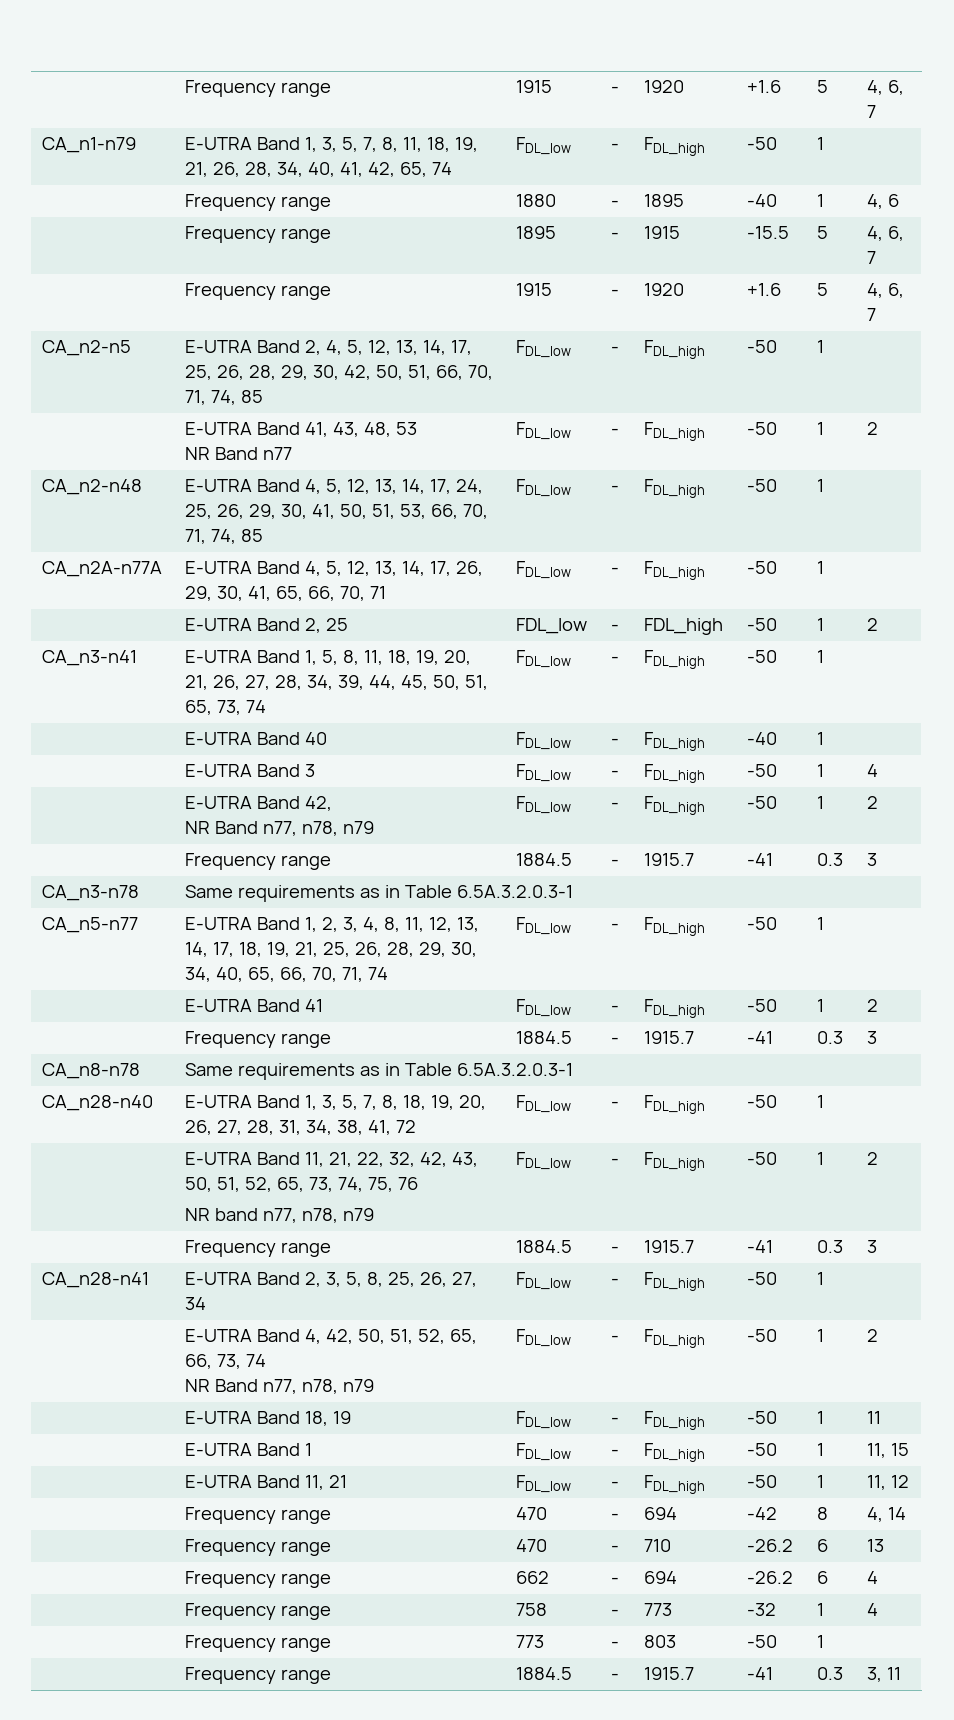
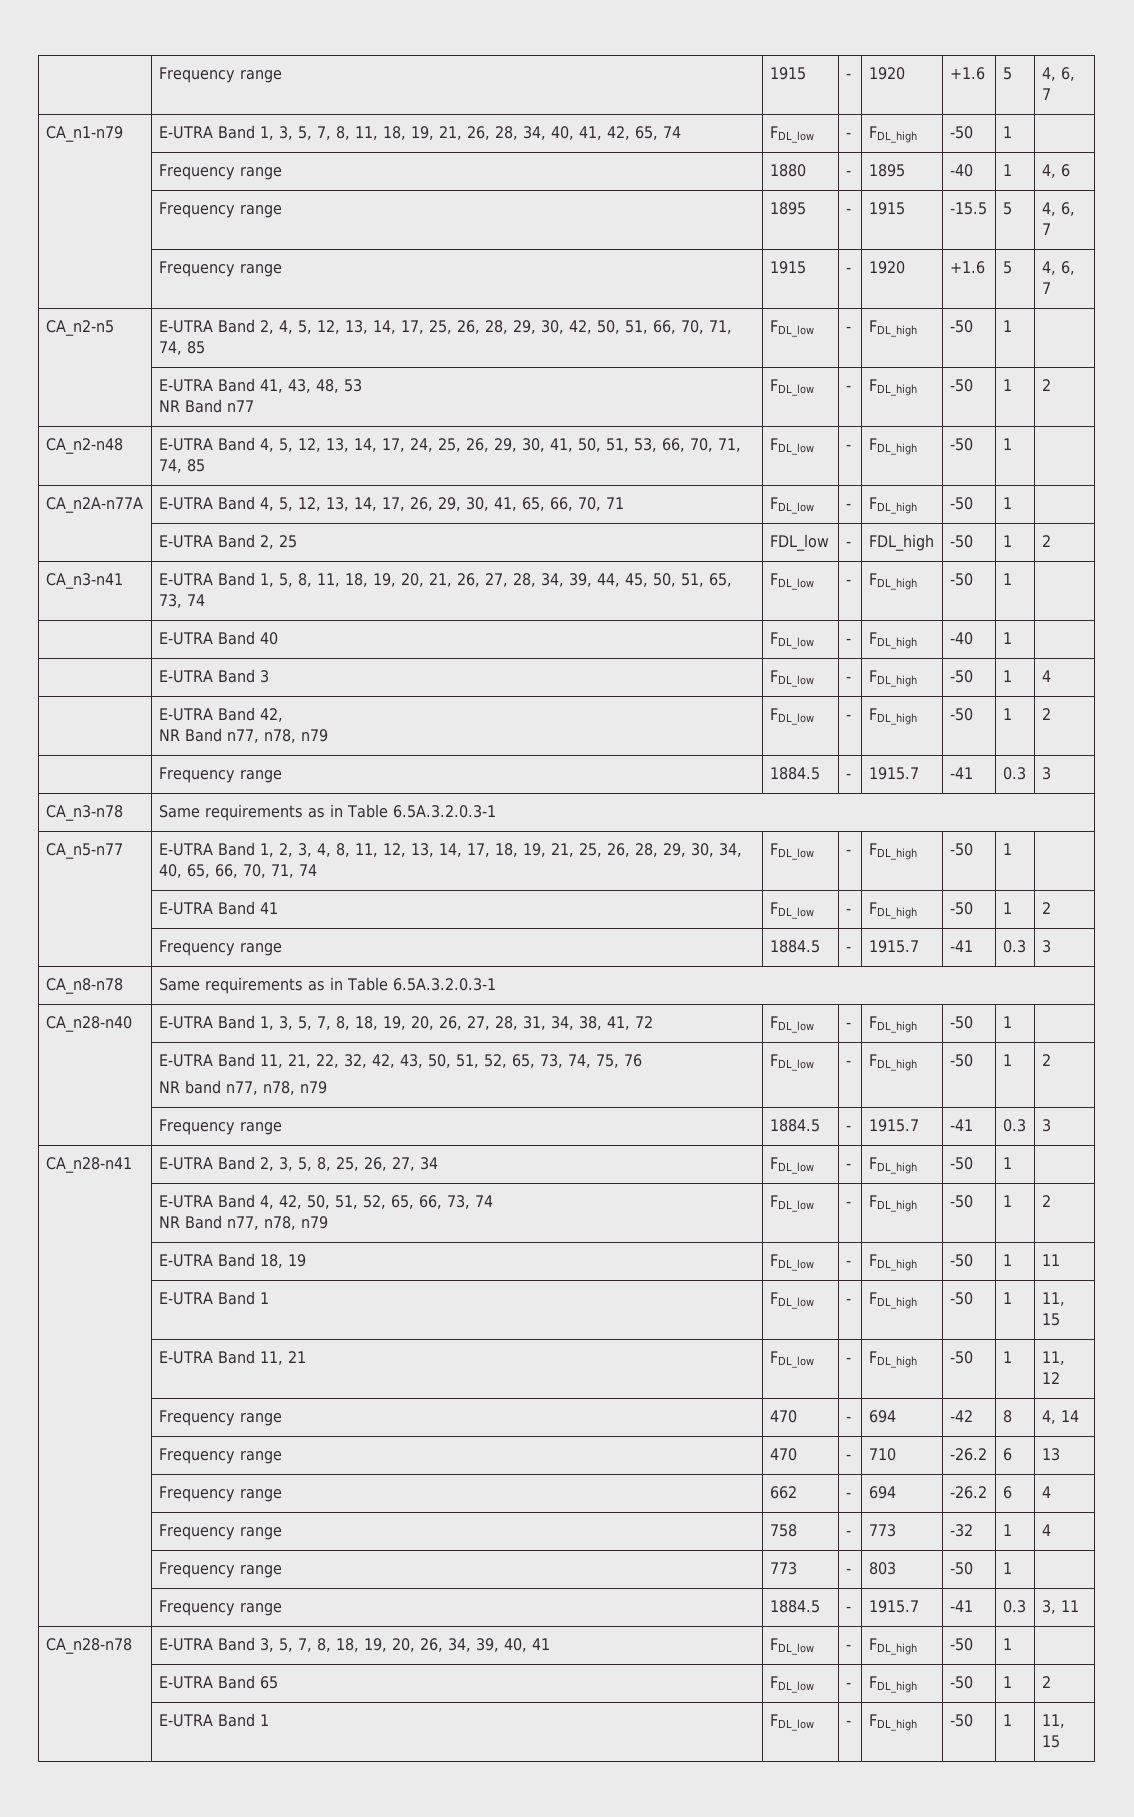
+ CA_n28-n78 | E-UTRA Band 3, 5, 7, 8, 18, 19, 20, 26, 34, 39, 40, 41 | FDL_low | - | FDL_high | -50 | 1 |
+ | E-UTRA Band 65 | FDL_low | - | FDL_high | -50 | 1 | 2
+ | E-UTRA Band 1 | FDL_low | - | FDL_high | -50 | 1 | 11, 15

